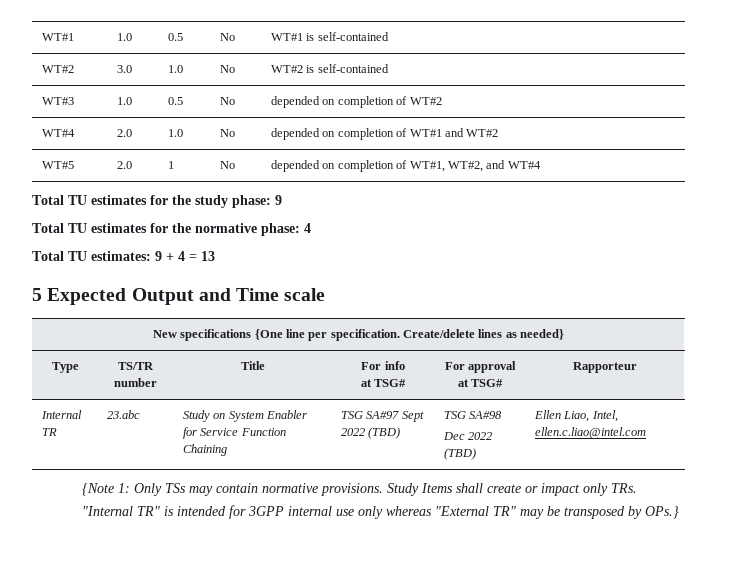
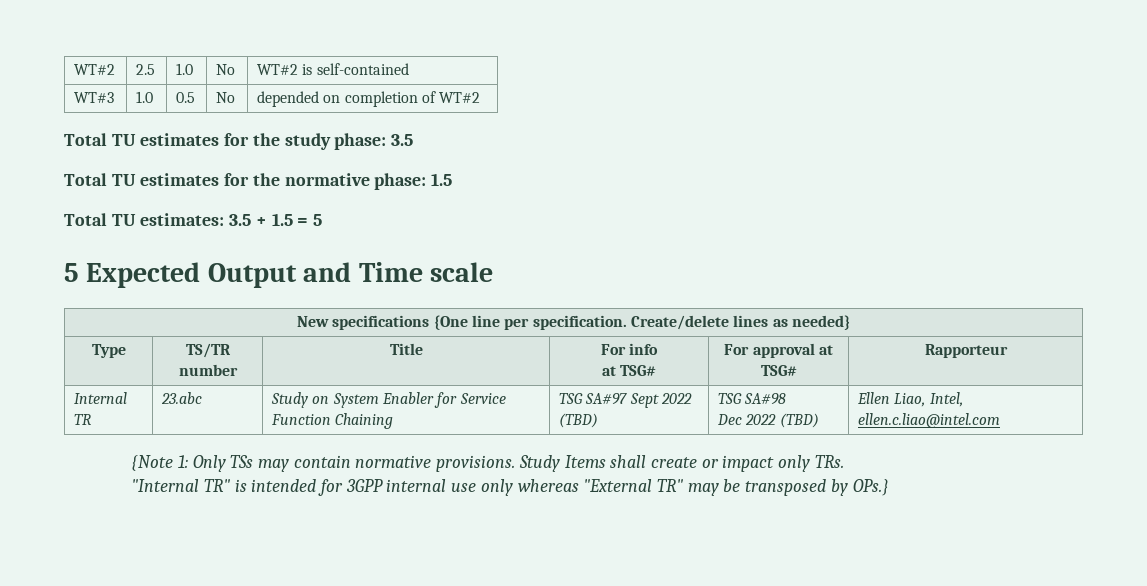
- WT#1 | 1.0 | 0.5 | No | WT#1 is self-contained
- WT#2 | 3.0 | 1.0 | No | WT#2 is self-contained
+ WT#2 | 2.5 | 1.0 | No | WT#2 is self-contained
- WT#4 | 2.0 | 1.0 | No | depended on completion of WT#1 and WT#2
- WT#5 | 2.0 | 1 | No | depended on completion of WT#1, WT#2, and WT#4
- Total TU estimates for the study phase: 9
+ Total TU estimates for the study phase: 3.5
- Total TU estimates for the normative phase: 4
+ Total TU estimates for the normative phase: 1.5
- Total TU estimates: 9 + 4 = 13
+ Total TU estimates: 3.5 + 1.5 = 5

